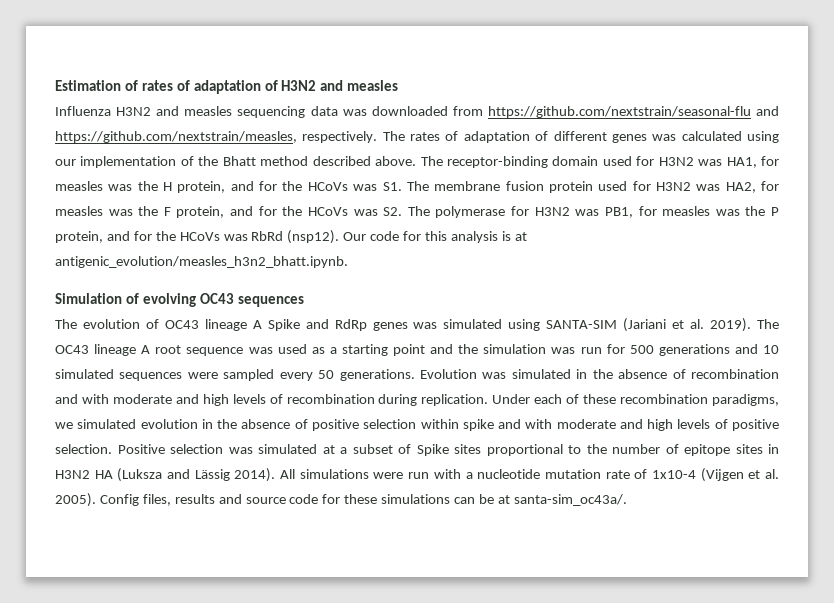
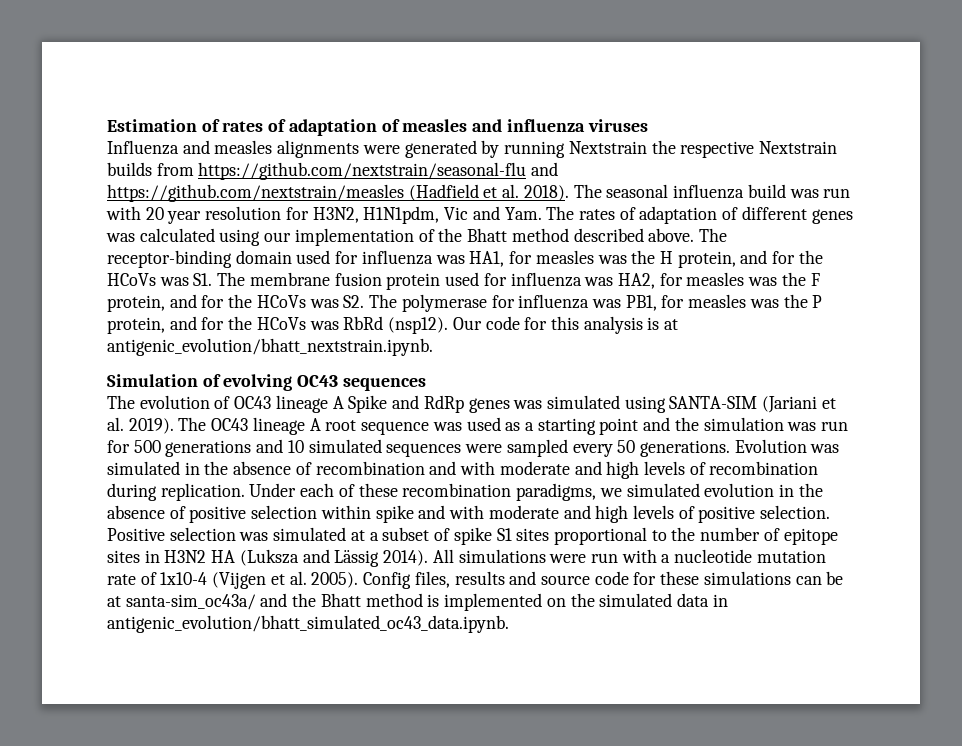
- Estimation of rates of adaptation of H3N2 and measles
- Influenza H3N2 and measles sequencing data was downloaded from https://github.com/nextstrain/seasonal-flu and https://github.com/nextstrain/measles, respectively. The rates of adaptation of different genes was calculated using our implementation of the Bhatt method described above.
+ Estimation of rates of adaptation of measles and influenza viruses
+ Influenza and measles alignments were generated by running Nextstrain the respective Nextstrain builds from https://github.com/nextstrain/seasonal-flu and https://github.com/nextstrain/measles (Hadfield et al. 2018). The seasonal influenza build was run with 20 year resolution for H3N2, H1N1pdm, Vic and Yam. The rates of adaptation of different genes was calculated using our implementation of the Bhatt method described above.
- The receptor-binding domain used for H3N2 was HA1, for measles was the H protein, and for the HCoVs was S1. The membrane fusion protein used for H3N2 was HA2, for measles was the F protein, and for the HCoVs was S2. The polymerase for H3N2 was PB1, for measles was the P protein, and for the HCoVs was RbRd (nsp12).
+ The receptor-binding domain used for influenza was HA1, for measles was the H protein, and for the HCoVs was S1. The membrane fusion protein used for influenza was HA2, for measles was the F protein, and for the HCoVs was S2. The polymerase for influenza was PB1, for measles was the P protein, and for the HCoVs was RbRd (nsp12).
- Our code for this analysis is at antigenic_evolution/measles_h3n2_bhatt.ipynb.
+ Our code for this analysis is at antigenic_evolution/bhatt_nextstrain.ipynb.
- Positive selection was simulated at a subset of Spike sites proportional to the number of epitope sites in H3N2 HA (Luksza and Lässig 2014).
+ Positive selection was simulated at a subset of spike S1 sites proportional to the number of epitope sites in H3N2 HA (Luksza and Lässig 2014).
- Config files, results and source code for these simulations can be at santa-sim_oc43a/.
+ Config files, results and source code for these simulations can be at santa-sim_oc43a/ and the Bhatt method is implemented on the simulated data in antigenic_evolution/bhatt_simulated_oc43_data.ipynb.

